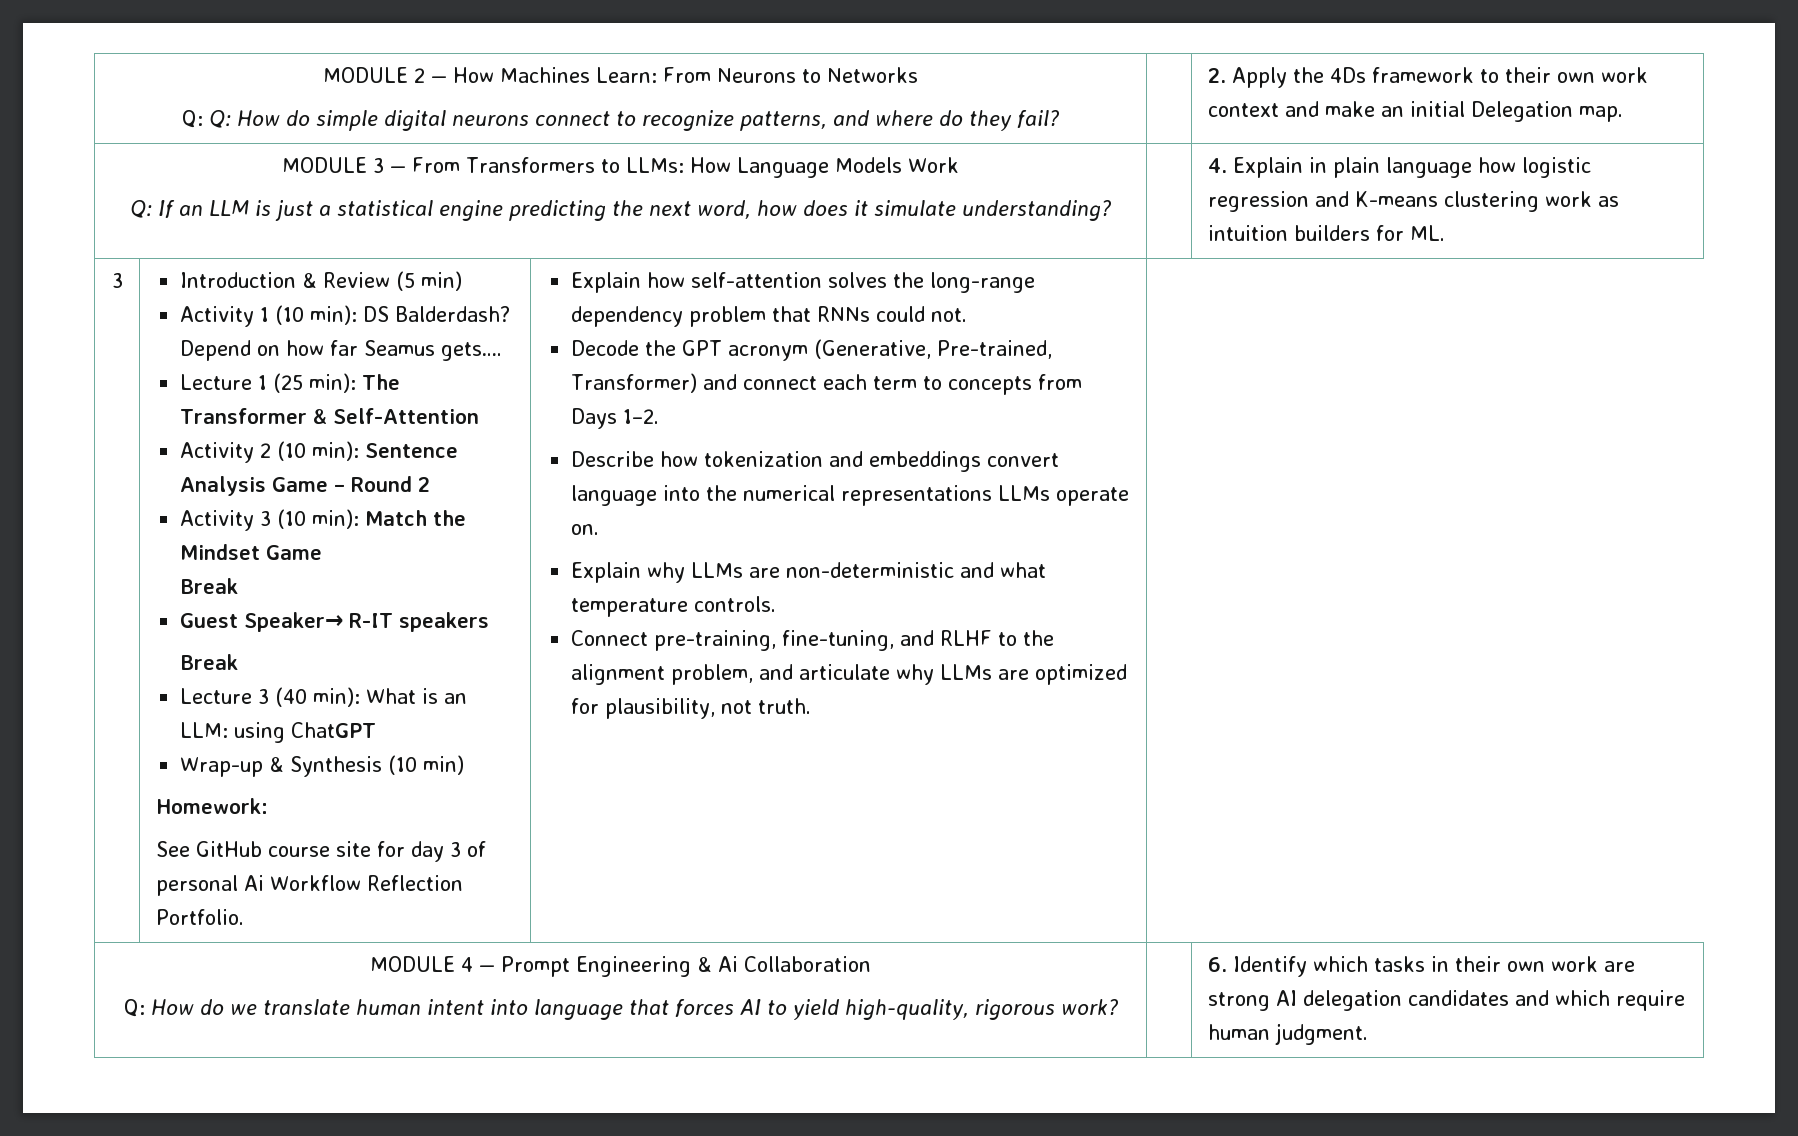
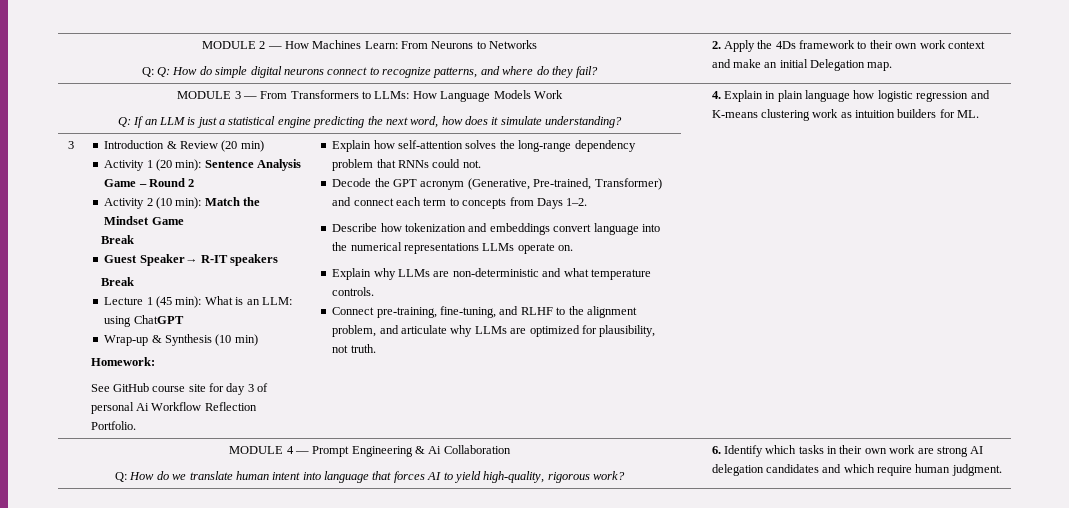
- Introduction & Review (5 min)
+ Introduction & Review (20 min)
- Activity 1 (10 min): DS Balderdash? Depend on how far Seamus gets….
- Lecture 1 (25 min): The Transformer & Self-Attention
- Activity 2 (10 min): Sentence Analysis Game – Round 2
+ Activity 1 (20 min): Sentence Analysis Game – Round 2
- Activity 3 (10 min): Match the Mindset Game
+ Activity 2 (10 min): Match the Mindset Game
- Lecture 3 (40 min): What is an LLM: using ChatGPT
+ Lecture 1 (45 min): What is an LLM: using ChatGPT

